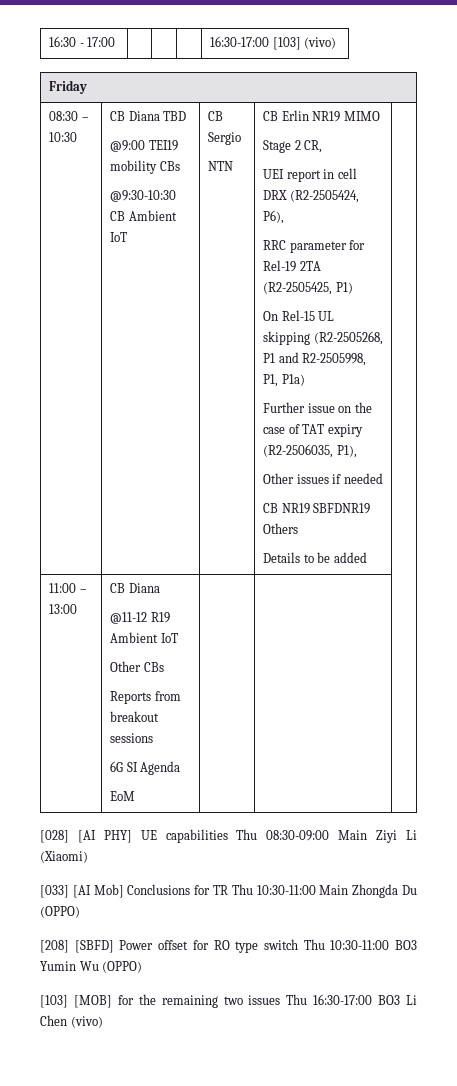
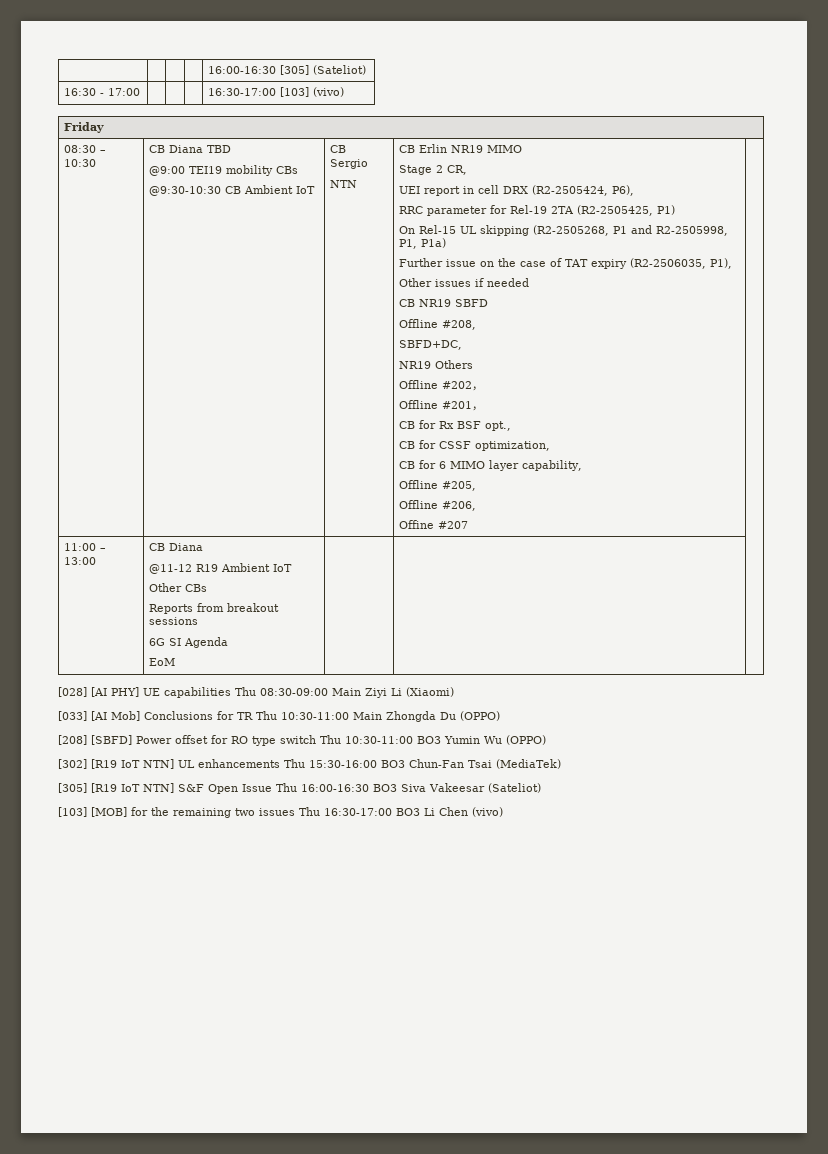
+ | | | | 16:00-16:30 [305] (Sateliot)
- CB NR19 SBFDNR19 Others
- Details to be added
+ CB NR19 SBFD
+ Offline #208,
+ SBFD+DC,
+ NR19 Others
+ Offline #202，
+ Offline #201，
+ CB for Rx BSF opt.,
+ CB for CSSF optimization,
+ CB for 6 MIMO layer capability,
+ Offline #205,
+ Offline #206,
+ Offine #207
+ [302] [R19 IoT NTN] UL enhancements Thu 15:30-16:00 BO3 Chun-Fan Tsai (MediaTek)
+ [305] [R19 IoT NTN] S&F Open Issue Thu 16:00-16:30 BO3 Siva Vakeesar (Sateliot)

